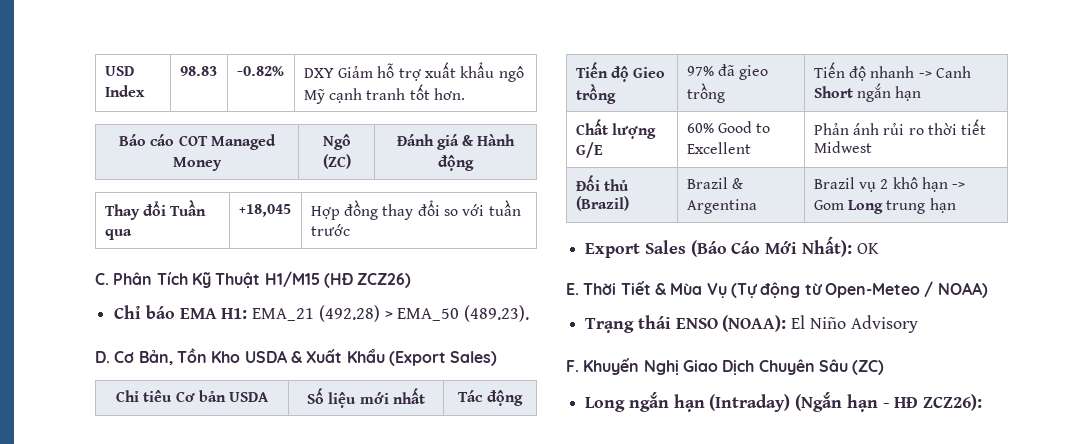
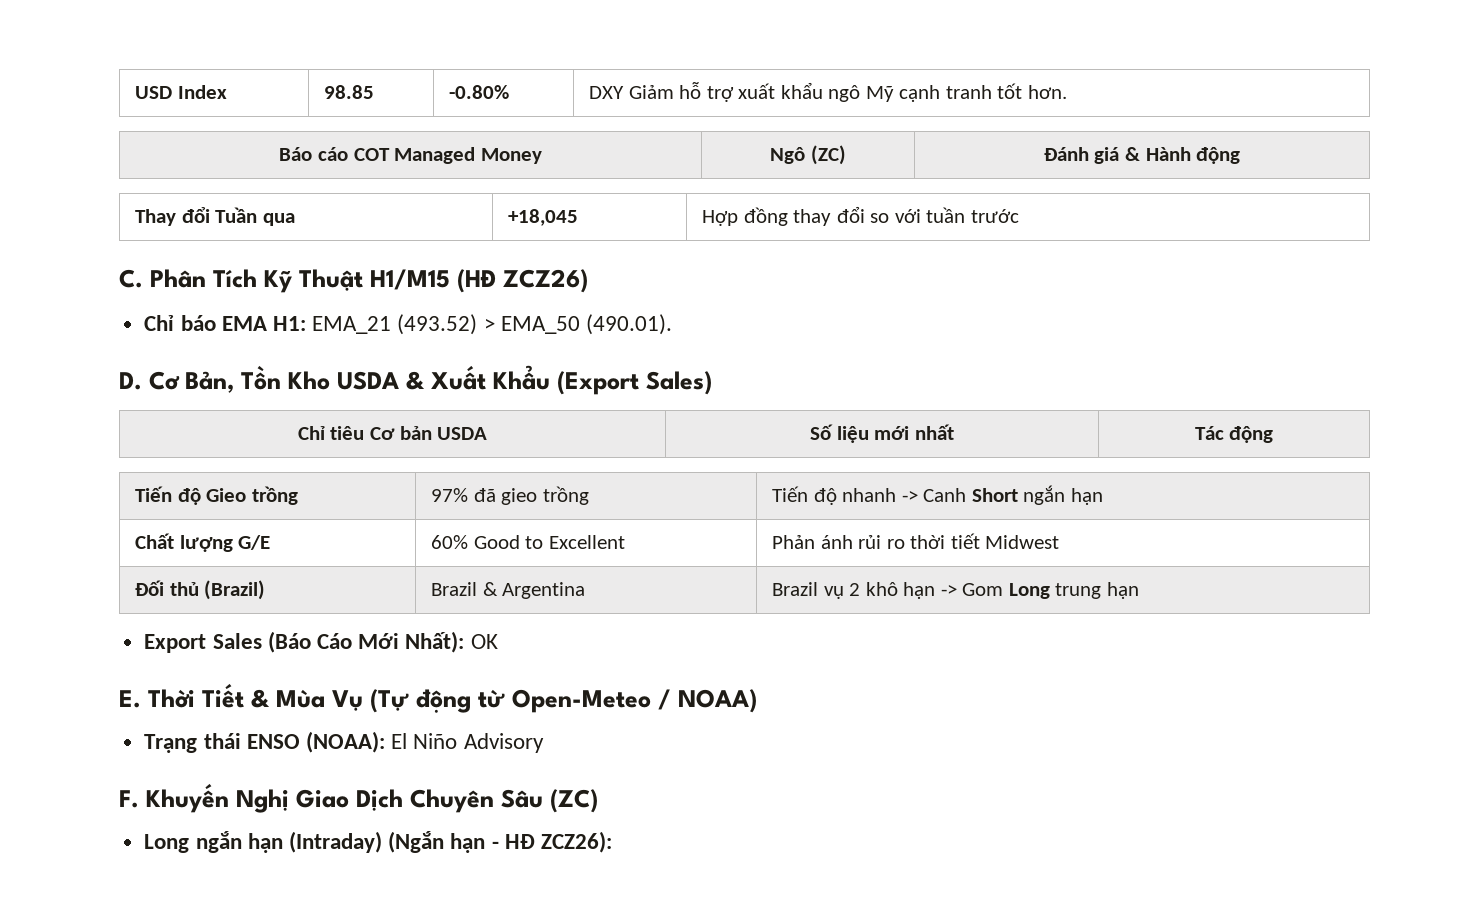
- USD Index | 98.83 | -0.82% | DXY Giảm hỗ trợ xuất khẩu ngô Mỹ cạnh tranh tốt hơn.
+ USD Index | 98.85 | -0.80% | DXY Giảm hỗ trợ xuất khẩu ngô Mỹ cạnh tranh tốt hơn.
- Chỉ báo EMA H1: EMA_21 (492.28) > EMA_50 (489.23).
+ Chỉ báo EMA H1: EMA_21 (493.52) > EMA_50 (490.01).

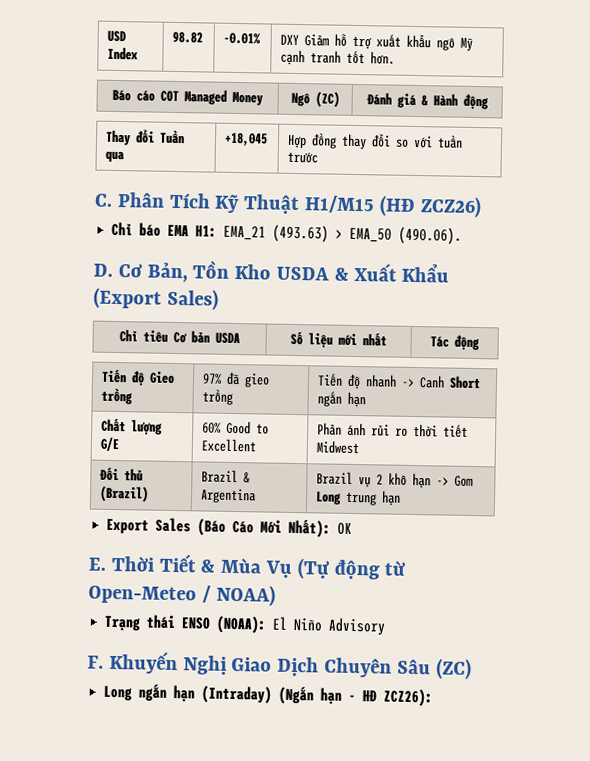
- USD Index | 98.85 | -0.80% | DXY Giảm hỗ trợ xuất khẩu ngô Mỹ cạnh tranh tốt hơn.
+ USD Index | 98.82 | -0.01% | DXY Giảm hỗ trợ xuất khẩu ngô Mỹ cạnh tranh tốt hơn.
- Chỉ báo EMA H1: EMA_21 (493.52) > EMA_50 (490.01).
+ Chỉ báo EMA H1: EMA_21 (493.63) > EMA_50 (490.06).

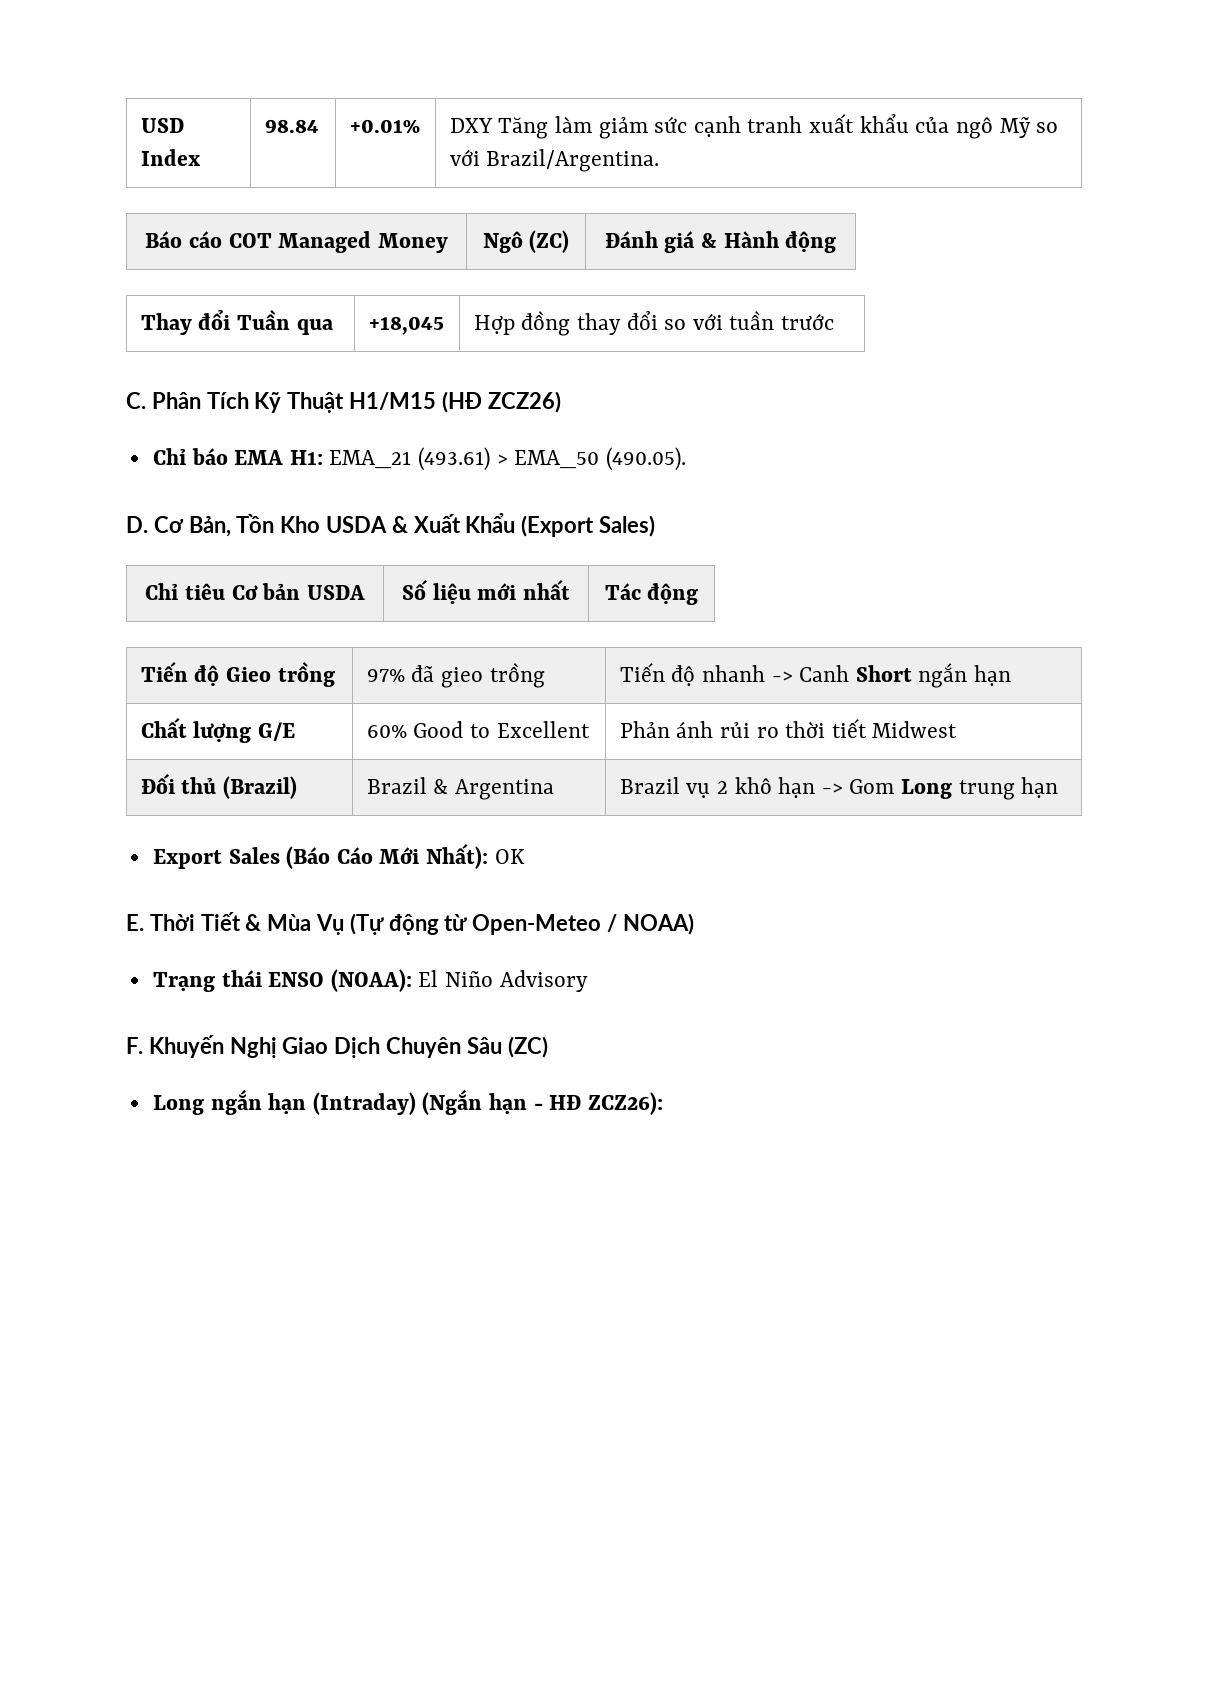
- USD Index | 98.82 | -0.01% | DXY Giảm hỗ trợ xuất khẩu ngô Mỹ cạnh tranh tốt hơn.
+ USD Index | 98.84 | +0.01% | DXY Tăng làm giảm sức cạnh tranh xuất khẩu của ngô Mỹ so với Brazil/Argentina.
- Chỉ báo EMA H1: EMA_21 (493.63) > EMA_50 (490.06).
+ Chỉ báo EMA H1: EMA_21 (493.61) > EMA_50 (490.05).

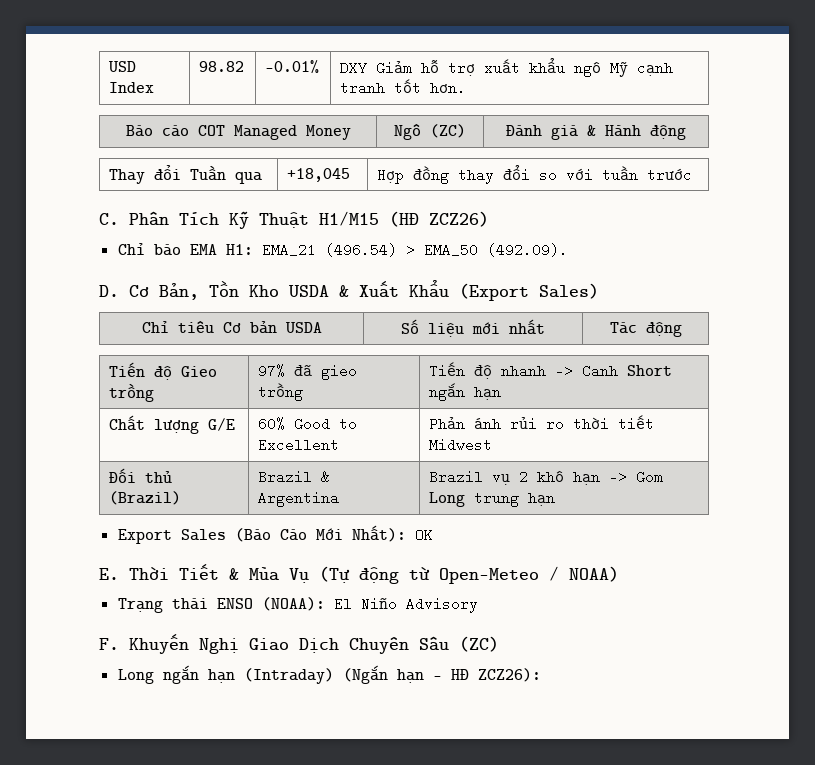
- USD Index | 98.84 | +0.01% | DXY Tăng làm giảm sức cạnh tranh xuất khẩu của ngô Mỹ so với Brazil/Argentina.
+ USD Index | 98.82 | -0.01% | DXY Giảm hỗ trợ xuất khẩu ngô Mỹ cạnh tranh tốt hơn.
- Chỉ báo EMA H1: EMA_21 (493.61) > EMA_50 (490.05).
+ Chỉ báo EMA H1: EMA_21 (496.54) > EMA_50 (492.09).

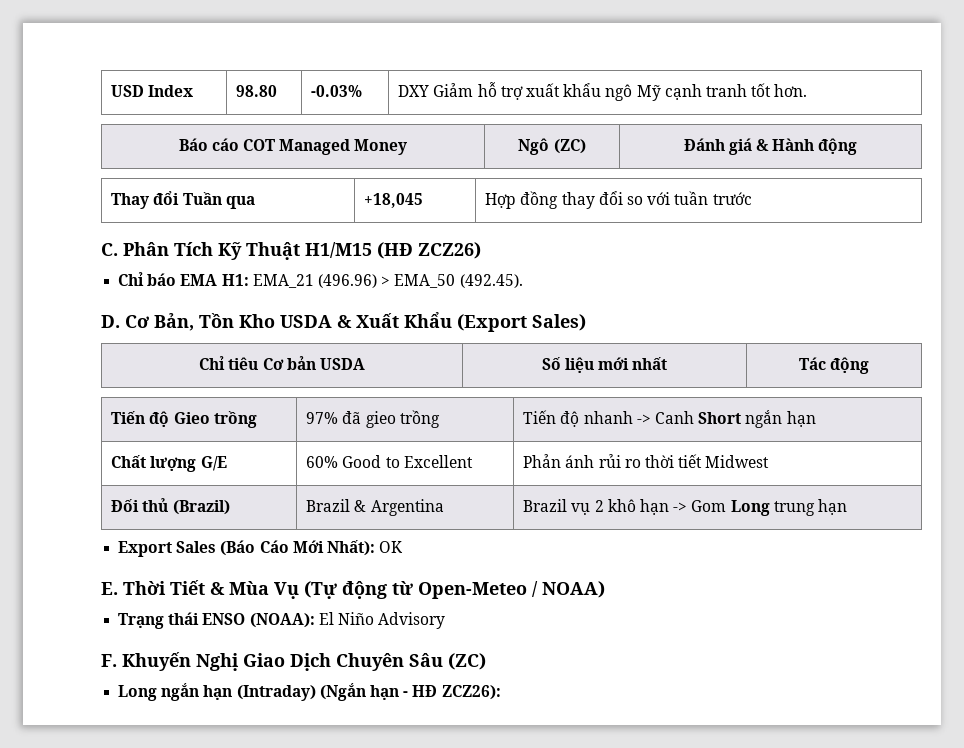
- USD Index | 98.82 | -0.01% | DXY Giảm hỗ trợ xuất khẩu ngô Mỹ cạnh tranh tốt hơn.
+ USD Index | 98.80 | -0.03% | DXY Giảm hỗ trợ xuất khẩu ngô Mỹ cạnh tranh tốt hơn.
- Chỉ báo EMA H1: EMA_21 (496.54) > EMA_50 (492.09).
+ Chỉ báo EMA H1: EMA_21 (496.96) > EMA_50 (492.45).

